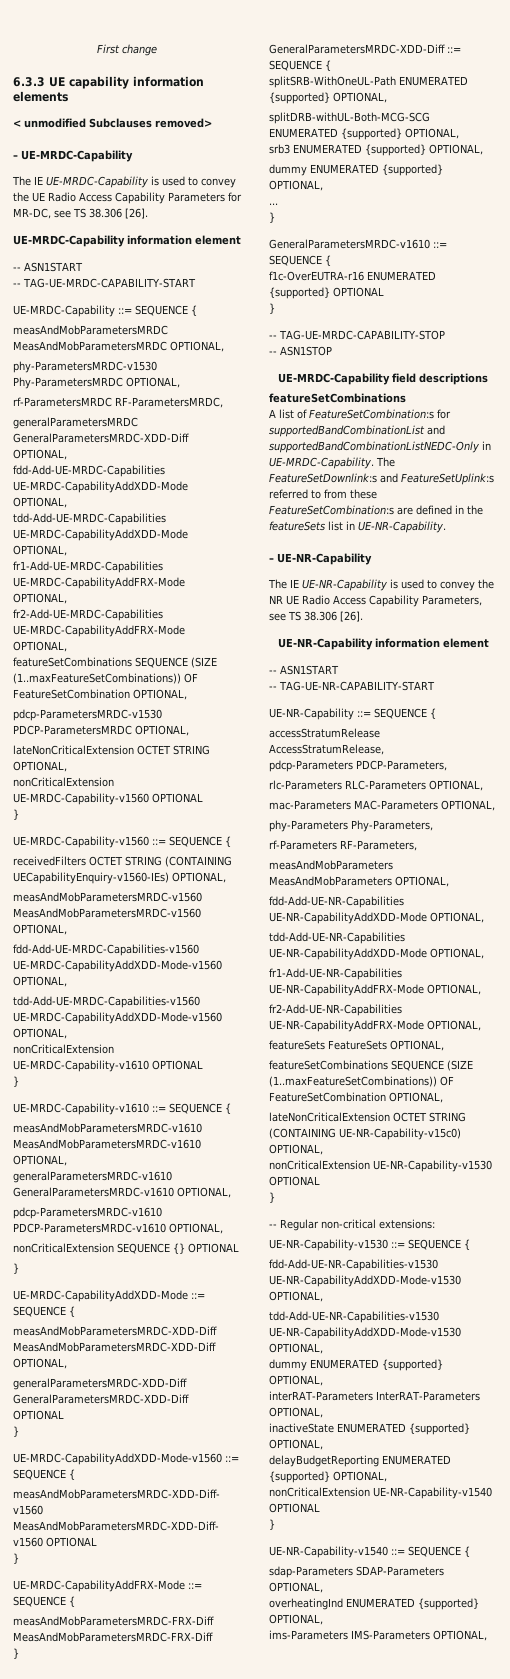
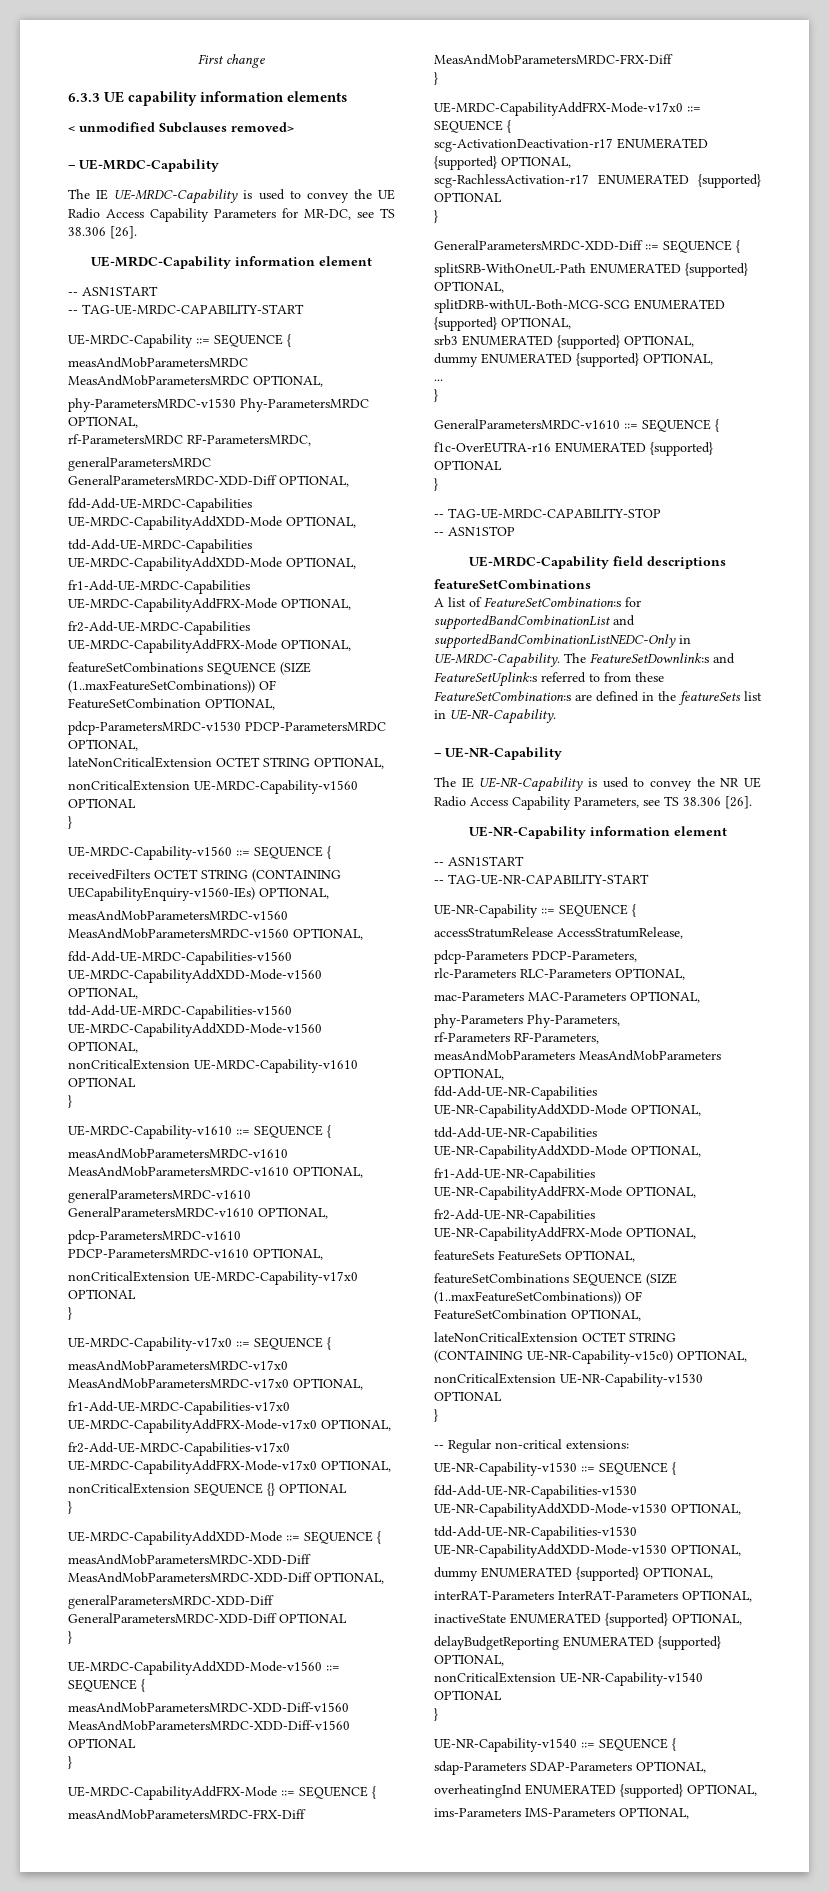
+ nonCriticalExtension UE-MRDC-Capability-v17x0 OPTIONAL
+ }
+ UE-MRDC-Capability-v17x0 ::= SEQUENCE {
+ measAndMobParametersMRDC-v17x0 MeasAndMobParametersMRDC-v17x0 OPTIONAL,
+ fr1-Add-UE-MRDC-Capabilities-v17x0 UE-MRDC-CapabilityAddFRX-Mode-v17x0 OPTIONAL,
+ fr2-Add-UE-MRDC-Capabilities-v17x0 UE-MRDC-CapabilityAddFRX-Mode-v17x0 OPTIONAL,
+ UE-MRDC-CapabilityAddFRX-Mode-v17x0 ::= SEQUENCE {
+ scg-ActivationDeactivation-r17 ENUMERATED {supported} OPTIONAL,
+ scg-RachlessActivation-r17 ENUMERATED {supported} OPTIONAL
+ }

